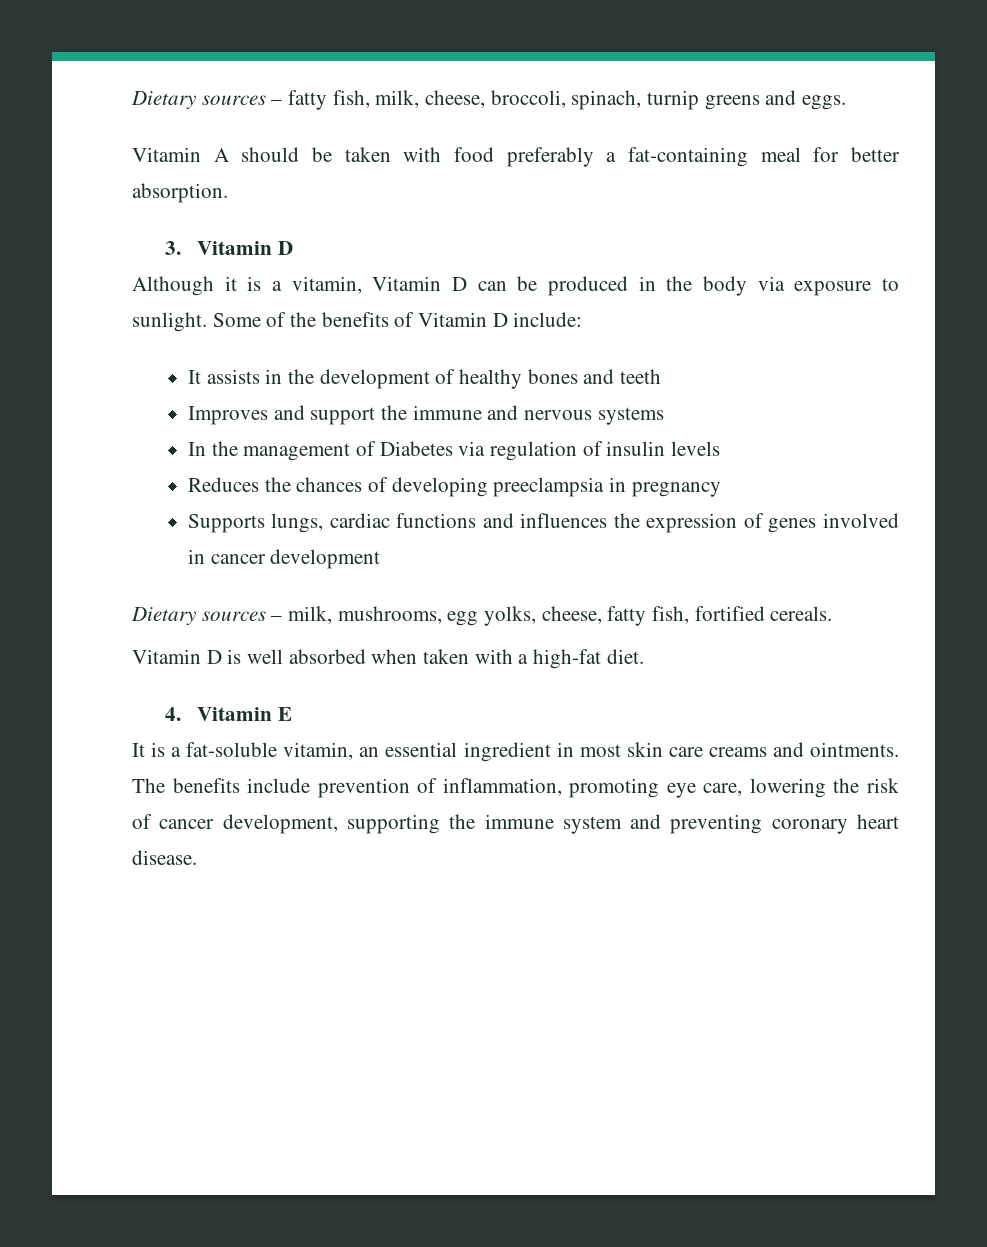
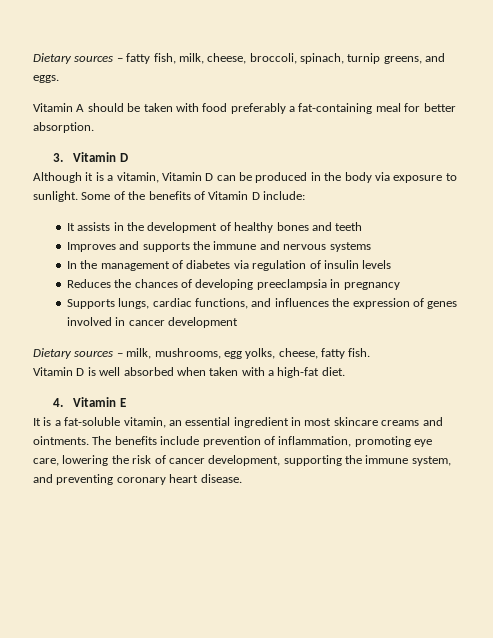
- Dietary sources – fatty fish, milk, cheese, broccoli, spinach, turnip greens and eggs.
+ Dietary sources – fatty fish, milk, cheese, broccoli, spinach, turnip greens, and eggs.
- Improves and support the immune and nervous systems
+ Improves and supports the immune and nervous systems
- In the management of Diabetes via regulation of insulin levels
+ In the management of diabetes via regulation of insulin levels
- Supports lungs, cardiac functions and influences the expression of genes involved in cancer development
+ Supports lungs, cardiac functions, and influences the expression of genes involved in cancer development
- Dietary sources – milk, mushrooms, egg yolks, cheese, fatty fish, fortified cereals.
+ Dietary sources – milk, mushrooms, egg yolks, cheese, fatty fish.
- It is a fat-soluble vitamin, an essential ingredient in most skin care creams and ointments.
+ It is a fat-soluble vitamin, an essential ingredient in most skincare creams and ointments.
- The benefits include prevention of inflammation, promoting eye care, lowering the risk of cancer development, supporting the immune system and preventing coronary heart disease.
+ The benefits include prevention of inflammation, promoting eye care, lowering the risk of cancer development, supporting the immune system, and preventing coronary heart disease.

